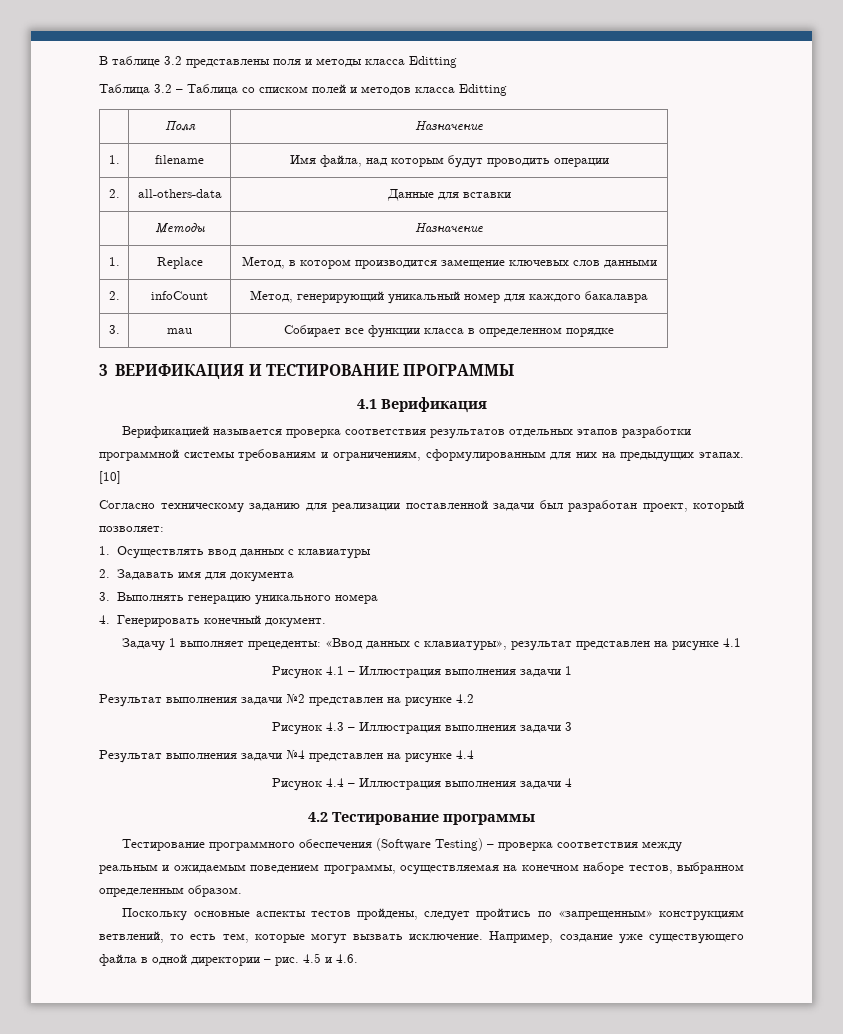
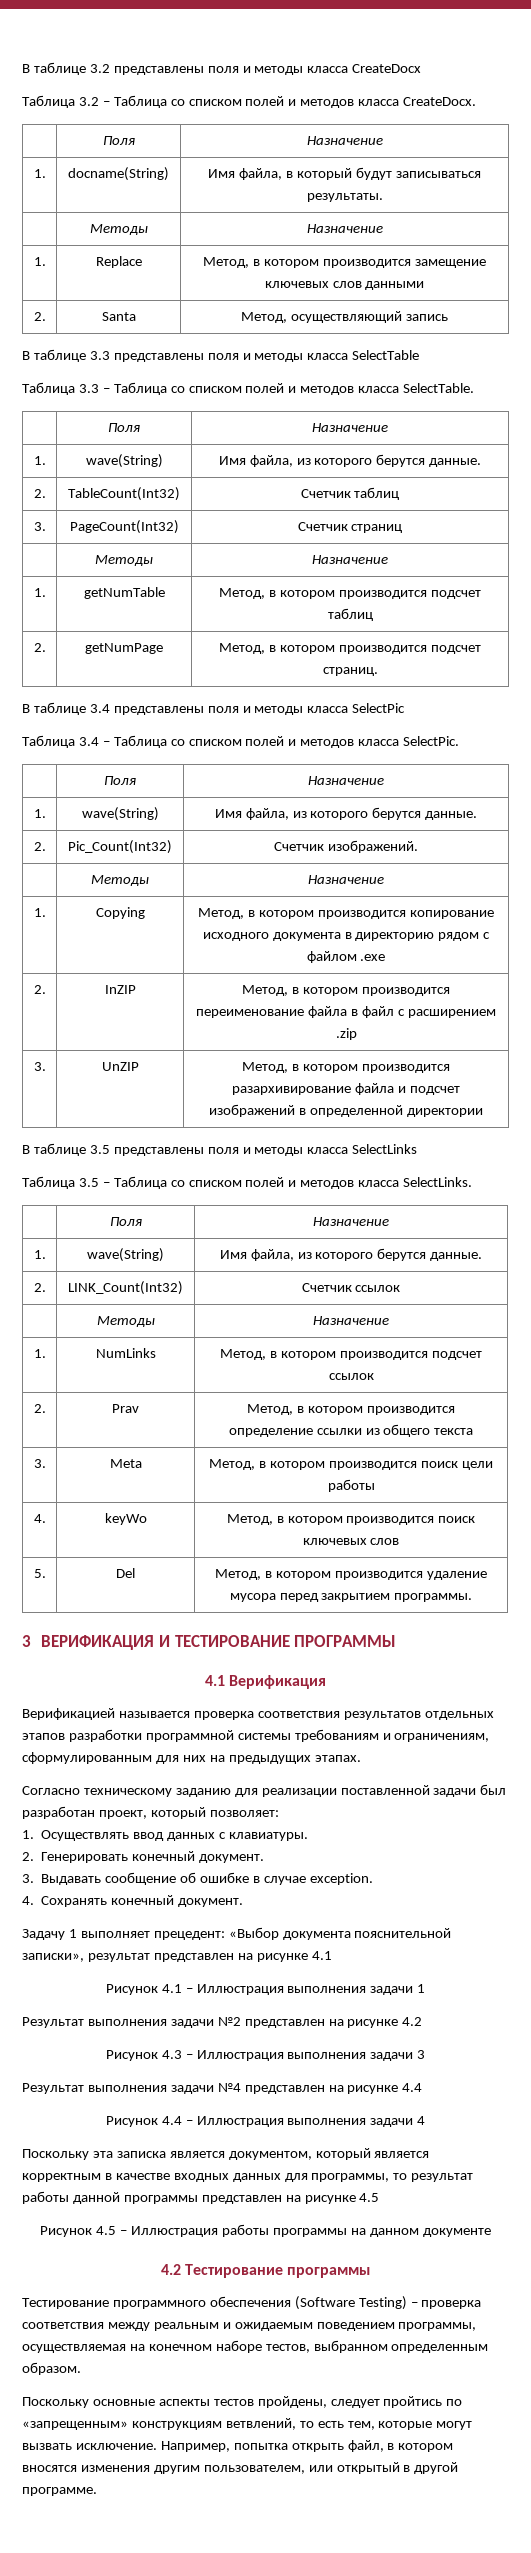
- В таблице 3.2 представлены поля и методы класса Editting
+ В таблице 3.2 представлены поля и методы класса CreateDocx
- Таблица 3.2 – Таблица со списком полей и методов класса Editting
+ Таблица 3.2 – Таблица со списком полей и методов класса CreateDocx.
  | Поля | Назначение
- 1. | filename | Имя файла, над которым будут проводить операции
- 2. | all-others-data | Данные для вставки
+ 1. | docname(String) | Имя файла, в который будут записываться результаты.
- 2. | infoCount | Метод, генерирующий уникальный номер для каждого бакалавра
- 3. | mau | Собирает все функции класса в определенном порядке
+ 2. | Santa | Метод, осуществляющий запись
+ В таблице 3.3 представлены поля и методы класса SelectTable
+ Таблица 3.3 – Таблица со списком полей и методов класса SelectTable.
+ | Поля | Назначение
+ 1. | wave(String) | Имя файла, из которого берутся данные.
+ 2. | TableCount(Int32) | Счетчик таблиц
+ 3. | PageCount(Int32) | Счетчик страниц
+ | Методы | Назначение
+ 1. | getNumTable | Метод, в котором производится подсчет таблиц
+ 2. | getNumPage | Метод, в котором производится подсчет страниц.
+ В таблице 3.4 представлены поля и методы класса SelectPic
+ Таблица 3.4 – Таблица со списком полей и методов класса SelectPic.
+ | Поля | Назначение
+ 1. | wave(String) | Имя файла, из которого берутся данные.
+ 2. | Pic_Count(Int32) | Счетчик изображений.
+ | Методы | Назначение
+ 1. | Copying | Метод, в котором производится копирование исходного документа в директорию рядом с файлом .exe
+ 2. | InZIP | Метод, в котором производится переименование файла в файл с расширением .zip
+ 3. | UnZIP | Метод, в котором производится разархивирование файла и подсчет изображений в определенной директории
+ В таблице 3.5 представлены поля и методы класса SelectLinks
+ Таблица 3.5 – Таблица со списком полей и методов класса SelectLinks.
+ | Поля | Назначение
+ 1. | wave(String) | Имя файла, из которого берутся данные.
+ 2. | LINK_Count(Int32) | Счетчик ссылок
+ | Методы | Назначение
+ 1. | NumLinks | Метод, в котором производится подсчет ссылок
+ 2. | Prav | Метод, в котором производится определение ссылки из общего текста
+ 3. | Meta | Метод, в котором производится поиск цели работы
+ 4. | keyWo | Метод, в котором производится поиск ключевых слов
+ 5. | Del | Метод, в котором производится удаление мусора перед закрытием программы.
- [10]
- 1. Осуществлять ввод данных с клавиатуры
- 2. Задавать имя для документа
- 3. Выполнять генерацию уникального номера
- 4. Генерировать конечный документ.
- Задачу 1 выполняет прецеденты: «Ввод данных с клавиатуры», результат представлен на рисунке 4.1
+ 1. Осуществлять ввод данных с клавиатуры.
+ 2. Генерировать конечный документ.
+ 3. Выдавать сообщение об ошибке в случае exception.
+ 4. Cохранять конечный документ.
+ Задачу 1 выполняет прецедент: «Выбор документа пояснительной записки», результат представлен на рисунке 4.1
+ Поскольку эта записка является документом, который является корректным в качестве входных данных для программы, то результат работы данной программы представлен на рисунке 4.5
+ Рисунок 4.5 – Иллюстрация работы программы на данном документе
- Например, создание уже существующего файла в одной директории – рис. 4.5 и 4.6.
+ Например, попытка открыть файл, в котором вносятся изменения другим пользователем, или открытый в другой программе.

